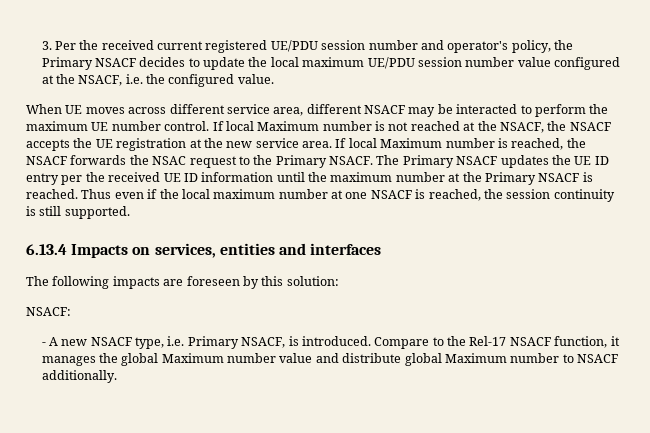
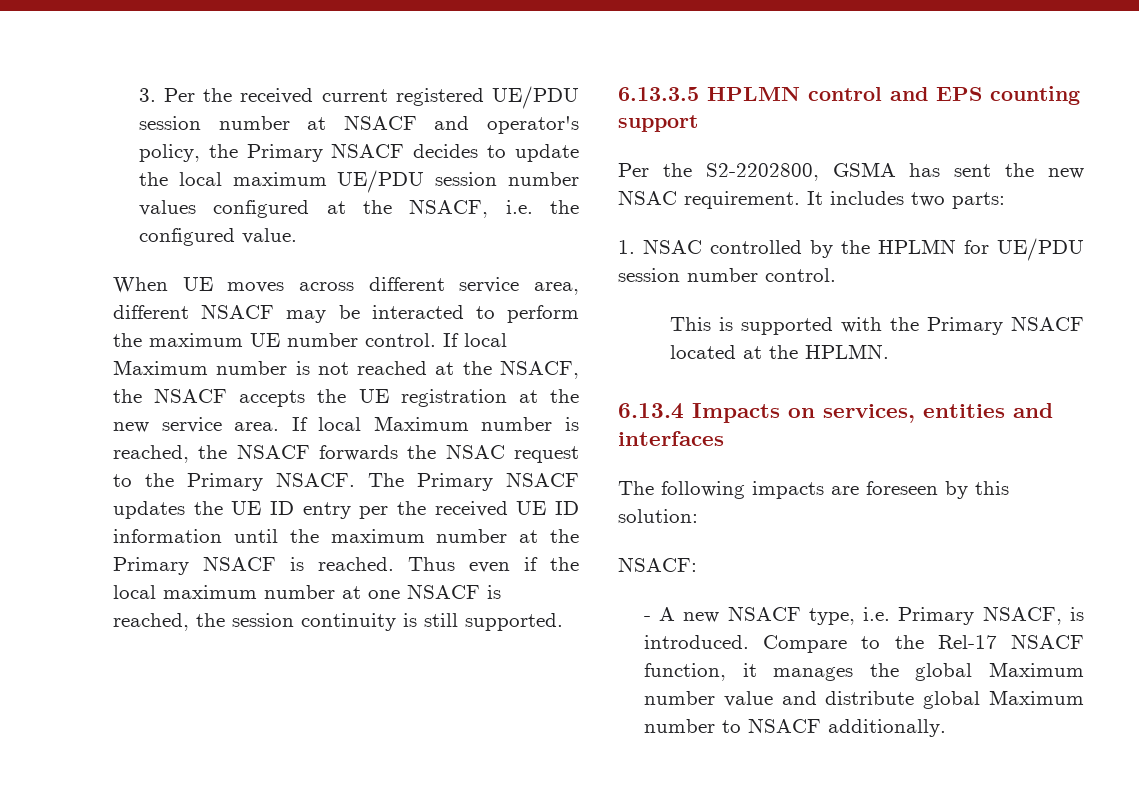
- 3. Per the received current registered UE/PDU session number and operator's policy, the Primary NSACF decides to update the local maximum UE/PDU session number value configured at the NSACF, i.e. the configured value.
+ 3. Per the received current registered UE/PDU session number at NSACF and operator's policy, the Primary NSACF decides to update the local maximum UE/PDU session number values configured at the NSACF, i.e. the configured value.
+ 6.13.3.5 HPLMN control and EPS counting support
+ Per the S2-2202800, GSMA has sent the new NSAC requirement. It includes two parts:
+ 1. NSAC controlled by the HPLMN for UE/PDU session number control.
+ This is supported with the Primary NSACF located at the HPLMN.

